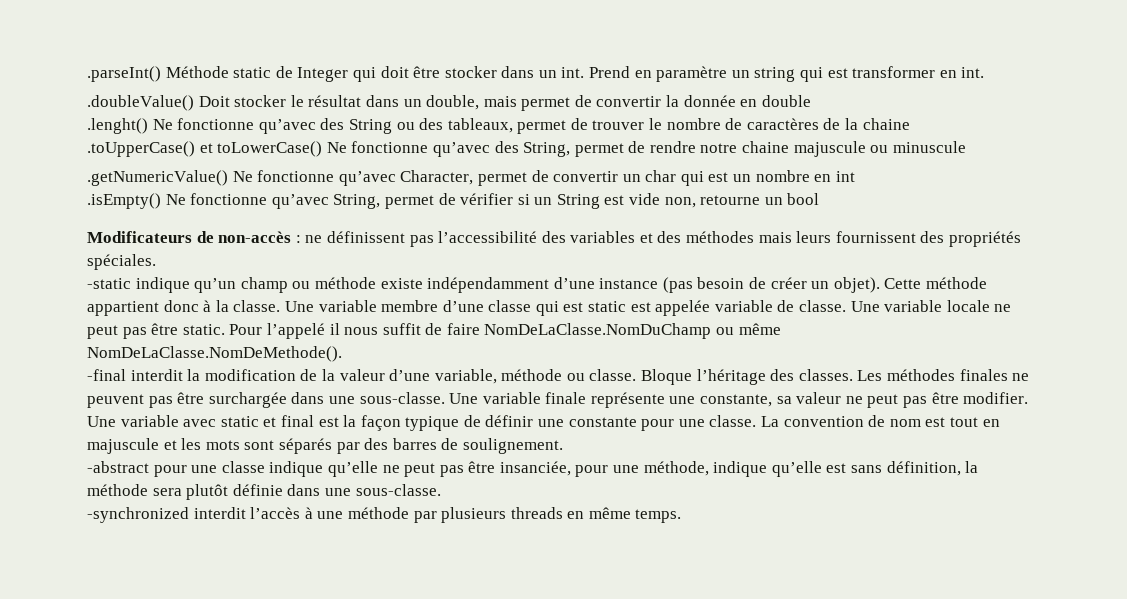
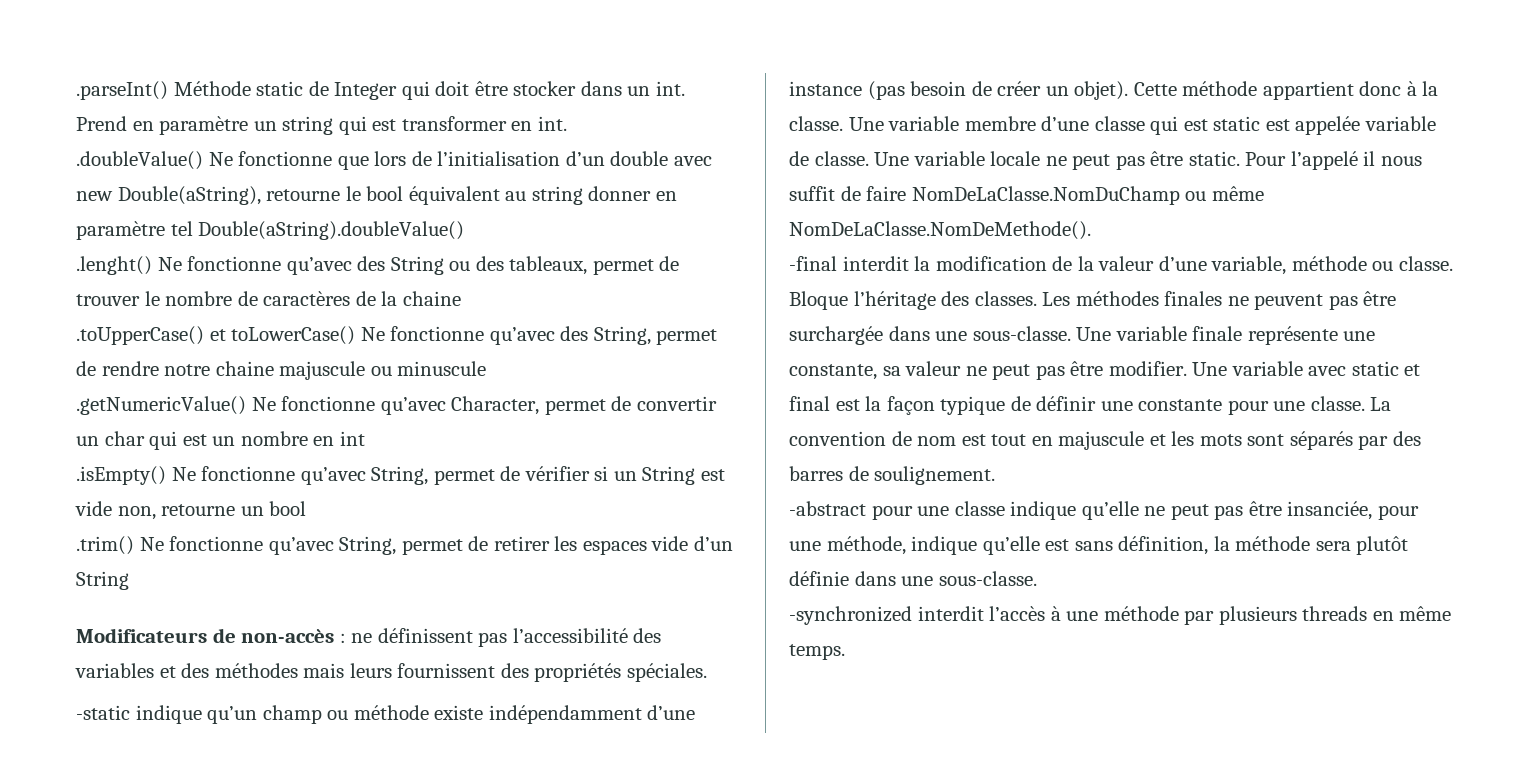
- .doubleValue() Doit stocker le résultat dans un double, mais permet de convertir la donnée en double
+ .doubleValue() Ne fonctionne que lors de l’initialisation d’un double avec new Double(aString), retourne le bool équivalent au string donner en paramètre tel Double(aString).doubleValue()
+ .trim() Ne fonctionne qu’avec String, permet de retirer les espaces vide d’un String

